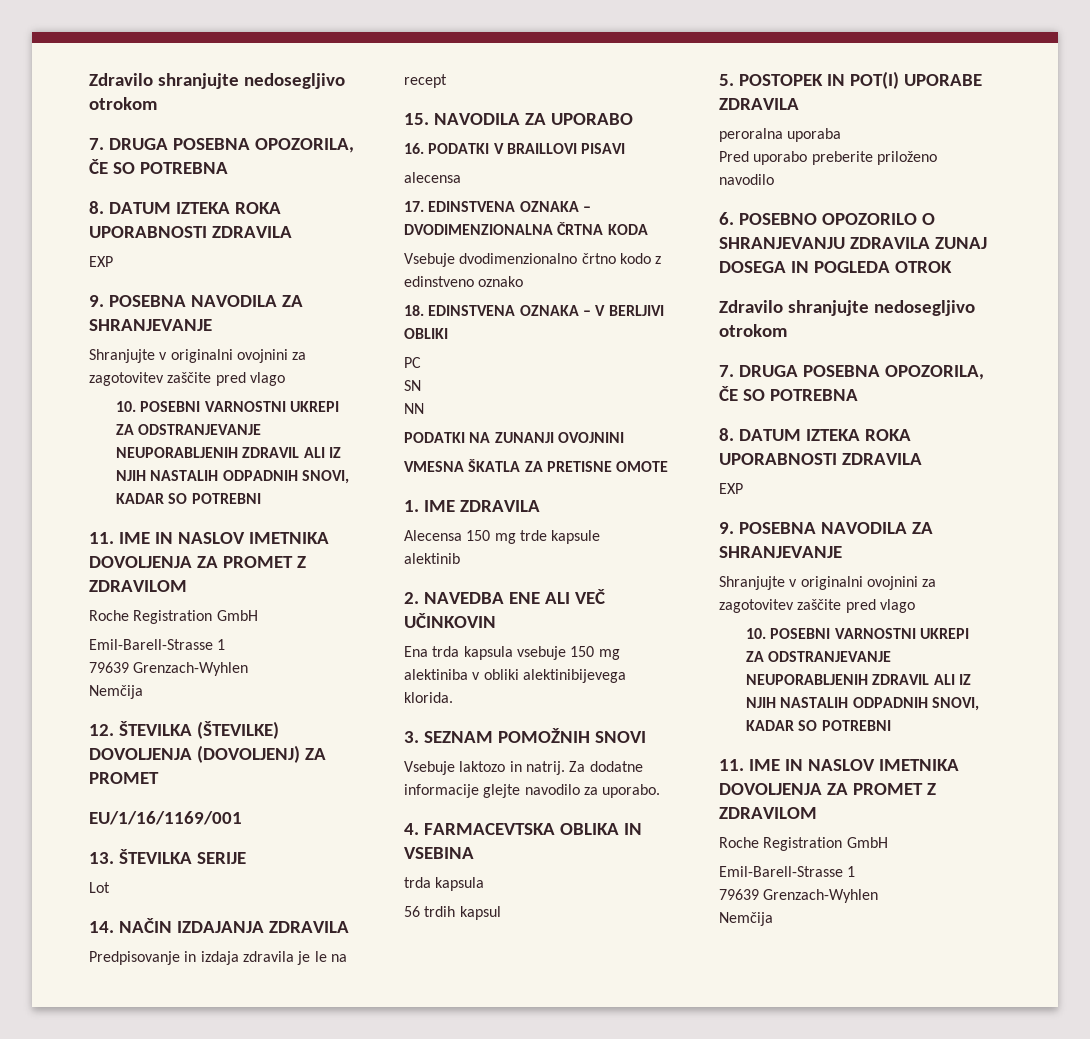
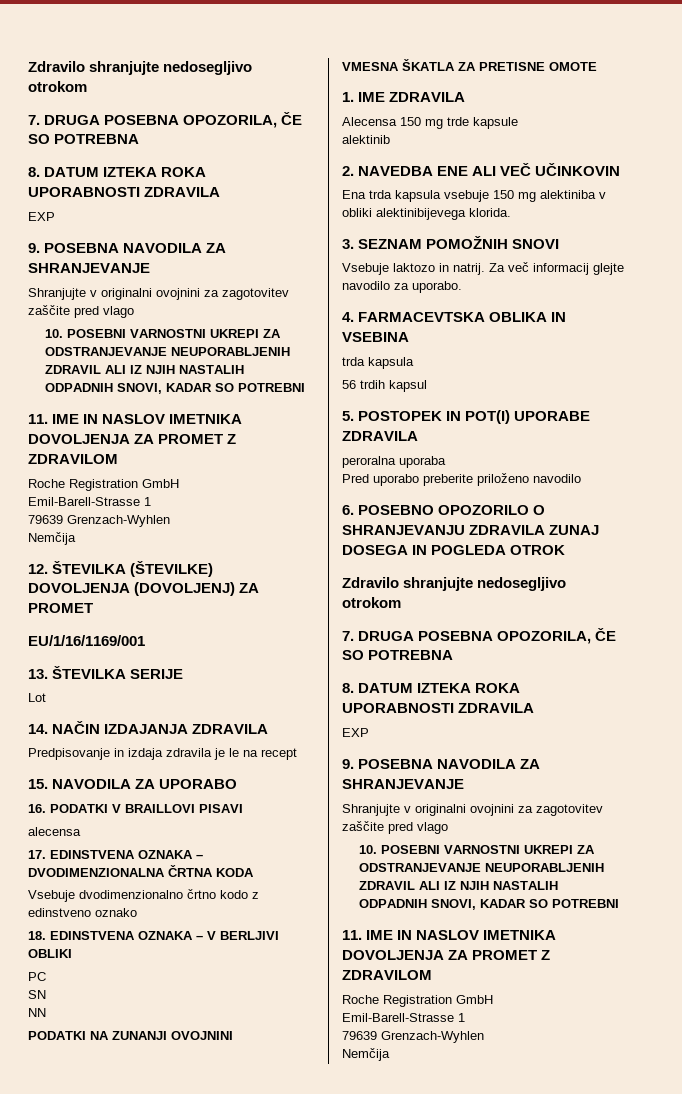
- Za dodatne informacije glejte navodilo za uporabo.
+ Za več informacij glejte navodilo za uporabo.

